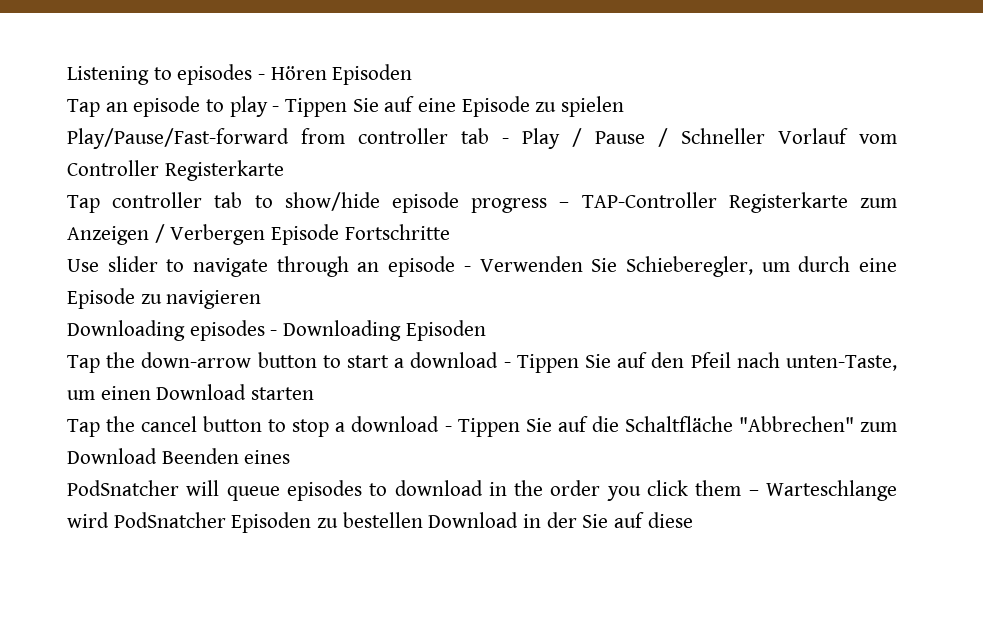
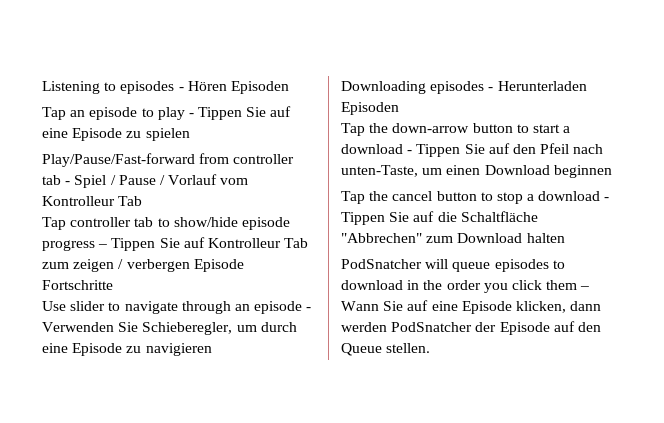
- Play/Pause/Fast-forward from controller tab - Play / Pause / Schneller Vorlauf vom Controller Registerkarte
+ Play/Pause/Fast-forward from controller tab - Spiel / Pause / Vorlauf vom Kontrolleur Tab
- Tap controller tab to show/hide episode progress – TAP-Controller Registerkarte zum Anzeigen / Verbergen Episode Fortschritte
+ Tap controller tab to show/hide episode progress – Tippen Sie auf Kontrolleur Tab zum zeigen / verbergen Episode Fortschritte
- Downloading episodes - Downloading Episoden
+ Downloading episodes - Herunterladen Episoden
- Tap the down-arrow button to start a download - Tippen Sie auf den Pfeil nach unten-Taste, um einen Download starten
+ Tap the down-arrow button to start a download - Tippen Sie auf den Pfeil nach unten-Taste, um einen Download beginnen
- Tap the cancel button to stop a download - Tippen Sie auf die Schaltfläche "Abbrechen" zum Download Beenden eines
+ Tap the cancel button to stop a download - Tippen Sie auf die Schaltfläche "Abbrechen" zum Download halten
- PodSnatcher will queue episodes to download in the order you click them – Warteschlange wird PodSnatcher Episoden zu bestellen Download in der Sie auf diese
+ PodSnatcher will queue episodes to download in the order you click them – Wann Sie auf eine Episode klicken, dann werden PodSnatcher der Episode auf den Queue stellen.

